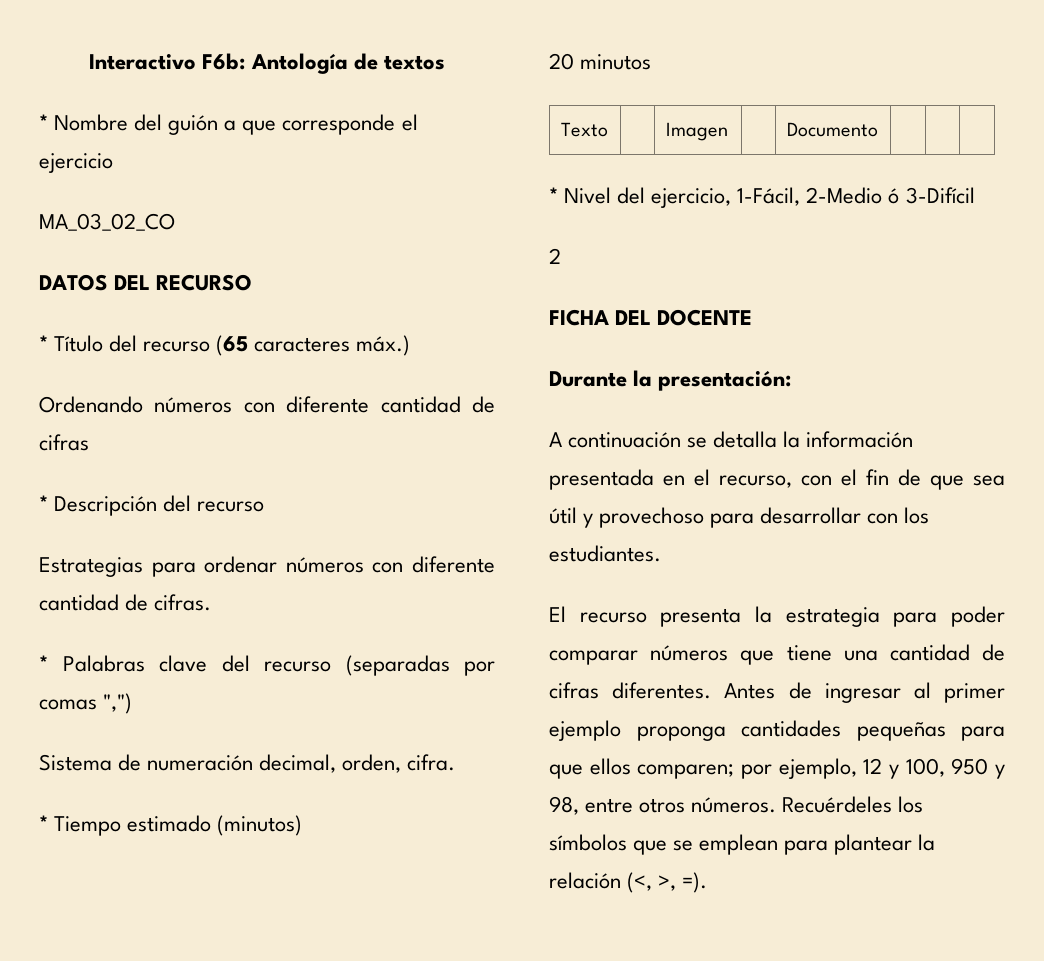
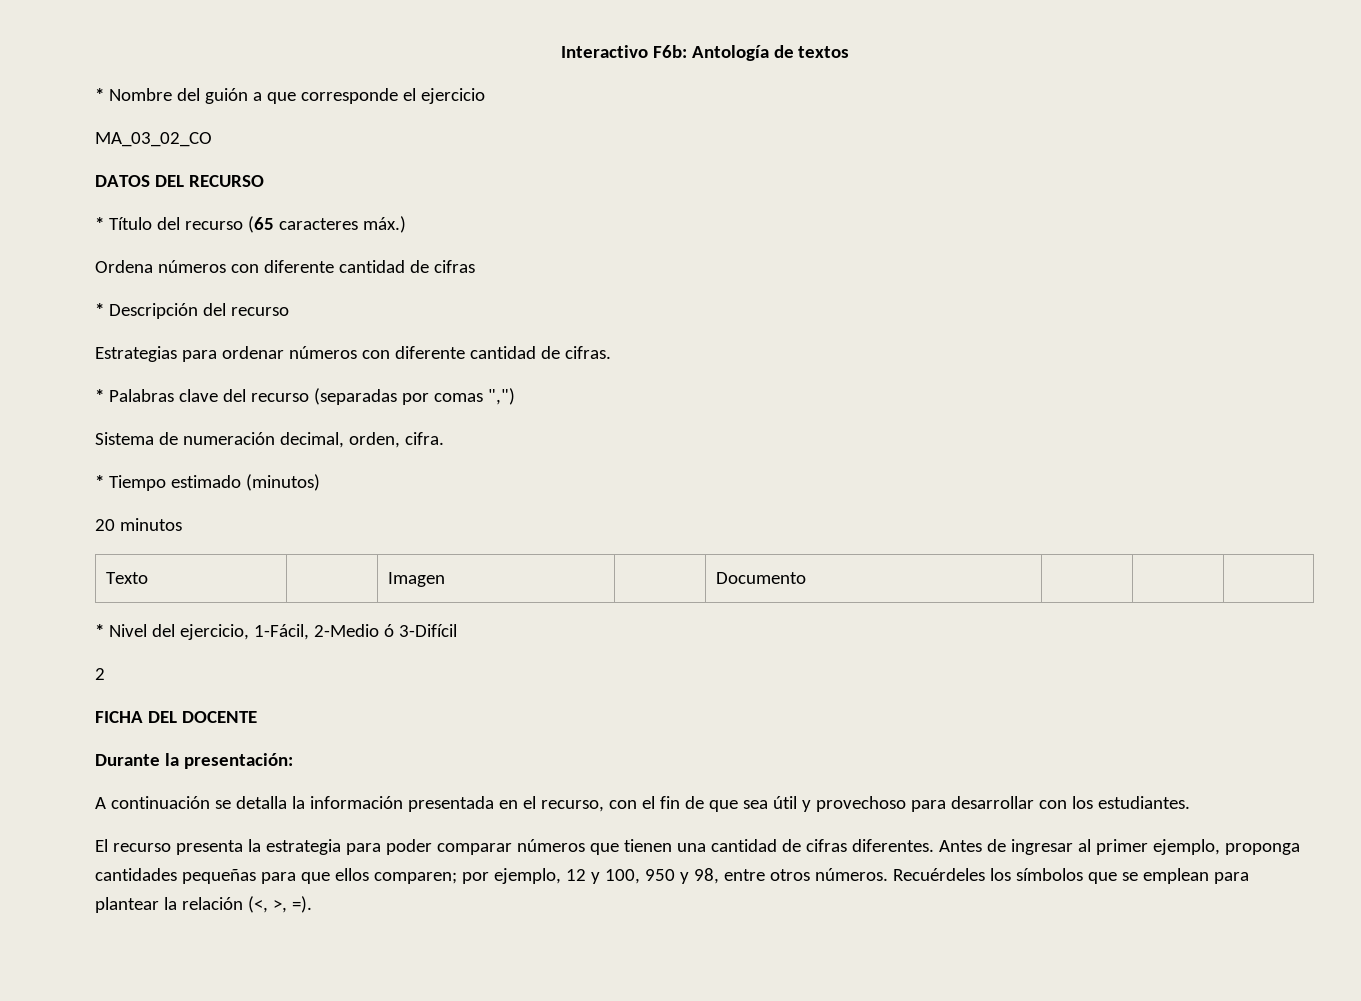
- Ordenando números con diferente cantidad de cifras
+ Ordena números con diferente cantidad de cifras
- El recurso presenta la estrategia para poder comparar números que tiene una cantidad de cifras diferentes.
+ El recurso presenta la estrategia para poder comparar números que tienen una cantidad de cifras diferentes.
- Antes de ingresar al primer ejemplo proponga cantidades pequeñas para que ellos comparen; por ejemplo, 12 y 100, 950 y 98, entre otros números.
+ Antes de ingresar al primer ejemplo, proponga cantidades pequeñas para que ellos comparen; por ejemplo, 12 y 100, 950 y 98, entre otros números.

